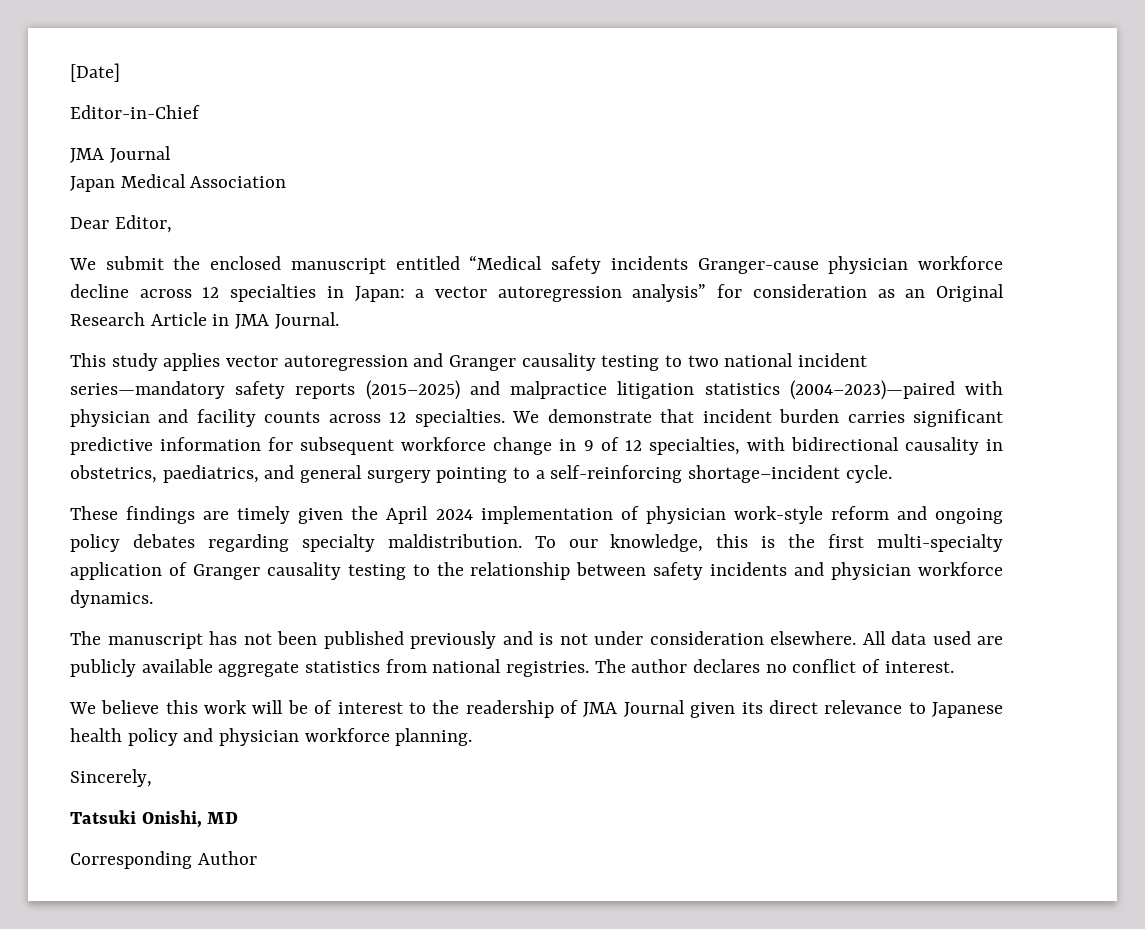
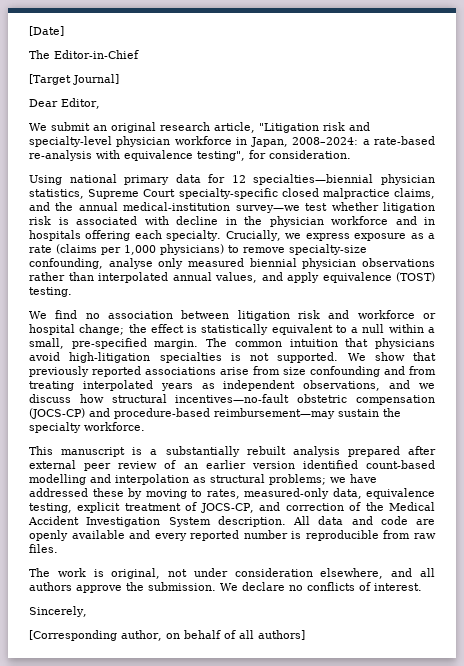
- Editor-in-Chief
- JMA Journal
- Japan Medical Association
+ The Editor-in-Chief
+ [Target Journal]
- We submit the enclosed manuscript entitled “Medical safety incidents Granger-cause physician workforce decline across 12 specialties in Japan: a vector autoregression analysis” for consideration as an Original Research Article in JMA Journal.
- This study applies vector autoregression and Granger causality testing to two national incident series—mandatory safety reports (2015–2025) and malpractice litigation statistics (2004–2023)—paired with physician and facility counts across 12 specialties. We demonstrate that incident burden carries significant predictive information for subsequent workforce change in 9 of 12 specialties, with bidirectional causality in obstetrics, paediatrics, and general surgery pointing to a self-reinforcing shortage–incident cycle.
- These findings are timely given the April 2024 implementation of physician work-style reform and ongoing policy debates regarding specialty maldistribution. To our knowledge, this is the first multi-specialty application of Granger causality testing to the relationship between safety incidents and physician workforce dynamics.
- The manuscript has not been published previously and is not under consideration elsewhere. All data used are publicly available aggregate statistics from national registries. The author declares no conflict of interest.
- We believe this work will be of interest to the readership of JMA Journal given its direct relevance to Japanese health policy and physician workforce planning.
+ We submit an original research article, "Litigation risk and specialty-level physician workforce in Japan, 2008–2024: a rate-based re-analysis with equivalence testing", for consideration.
+ Using national primary data for 12 specialties—biennial physician statistics, Supreme Court specialty-specific closed malpractice claims, and the annual medical-institution survey—we test whether litigation risk is associated with decline in the physician workforce and in hospitals offering each specialty. Crucially, we express exposure as a rate (claims per 1,000 physicians) to remove specialty-size confounding, analyse only measured biennial physician observations rather than interpolated annual values, and apply equivalence (TOST) testing.
+ We find no association between litigation risk and workforce or hospital change; the effect is statistically equivalent to a null within a small, pre-specified margin. The common intuition that physicians avoid high-litigation specialties is not supported. We show that previously reported associations arise from size confounding and from treating interpolated years as independent observations, and we discuss how structural incentives—no-fault obstetric compensation (JOCS-CP) and procedure-based reimbursement—may sustain the specialty workforce.
+ This manuscript is a substantially rebuilt analysis prepared after external peer review of an earlier version identified count-based modelling and interpolation as structural problems; we have addressed these by moving to rates, measured-only data, equivalence testing, explicit treatment of JOCS-CP, and correction of the Medical Accident Investigation System description. All data and code are openly available and every reported number is reproducible from raw files.
+ The work is original, not under consideration elsewhere, and all authors approve the submission. We declare no conflicts of interest.
  Sincerely,
- Tatsuki Onishi, MD
- Corresponding Author
+ [Corresponding author, on behalf of all authors]

